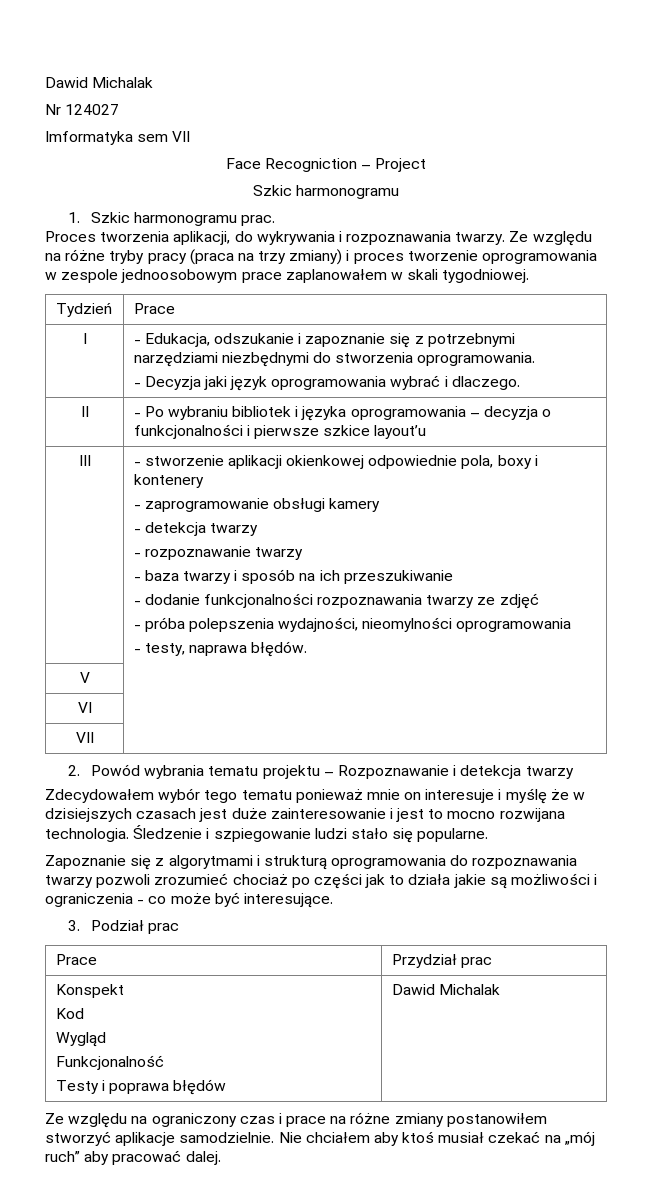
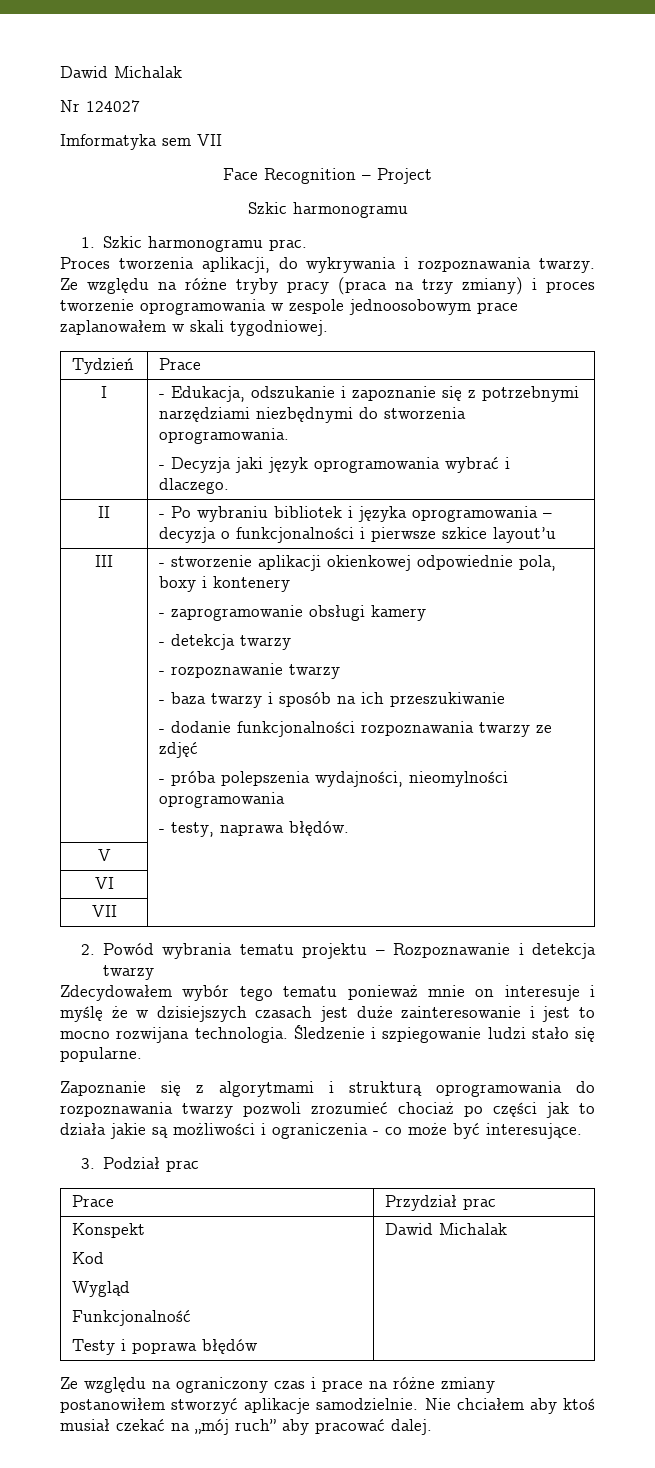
- Face Recogniction – Project
+ Face Recognition – Project

